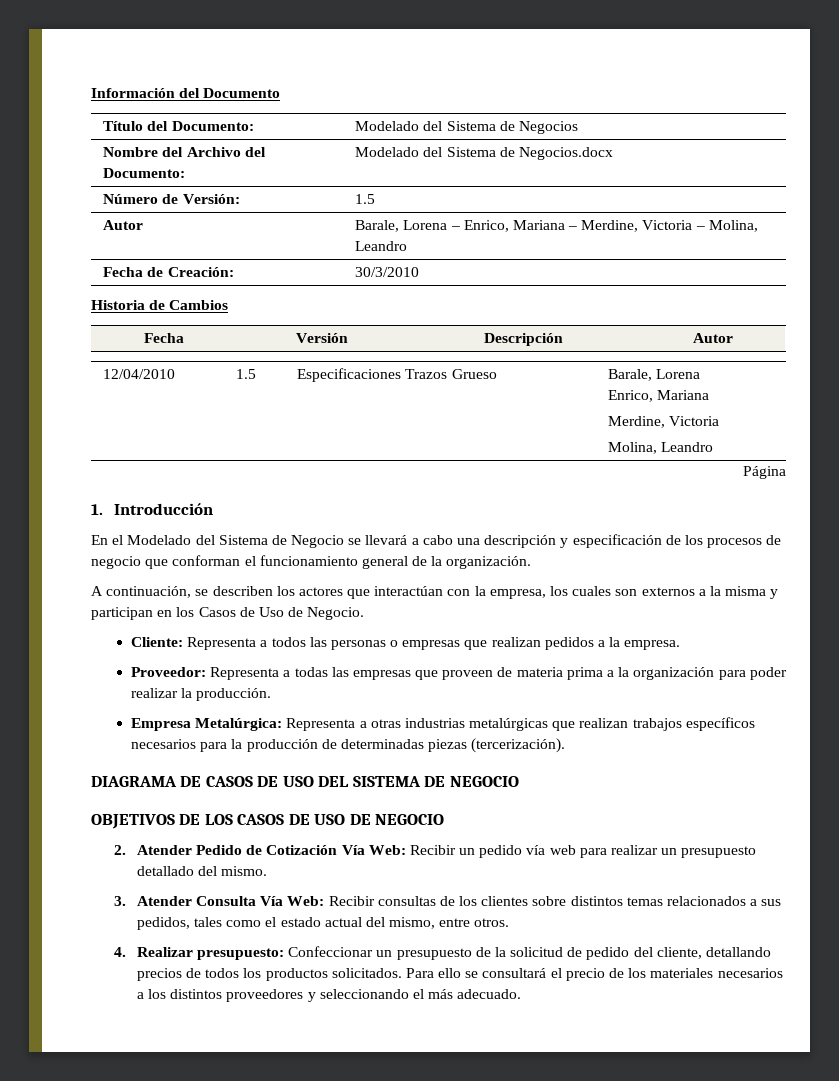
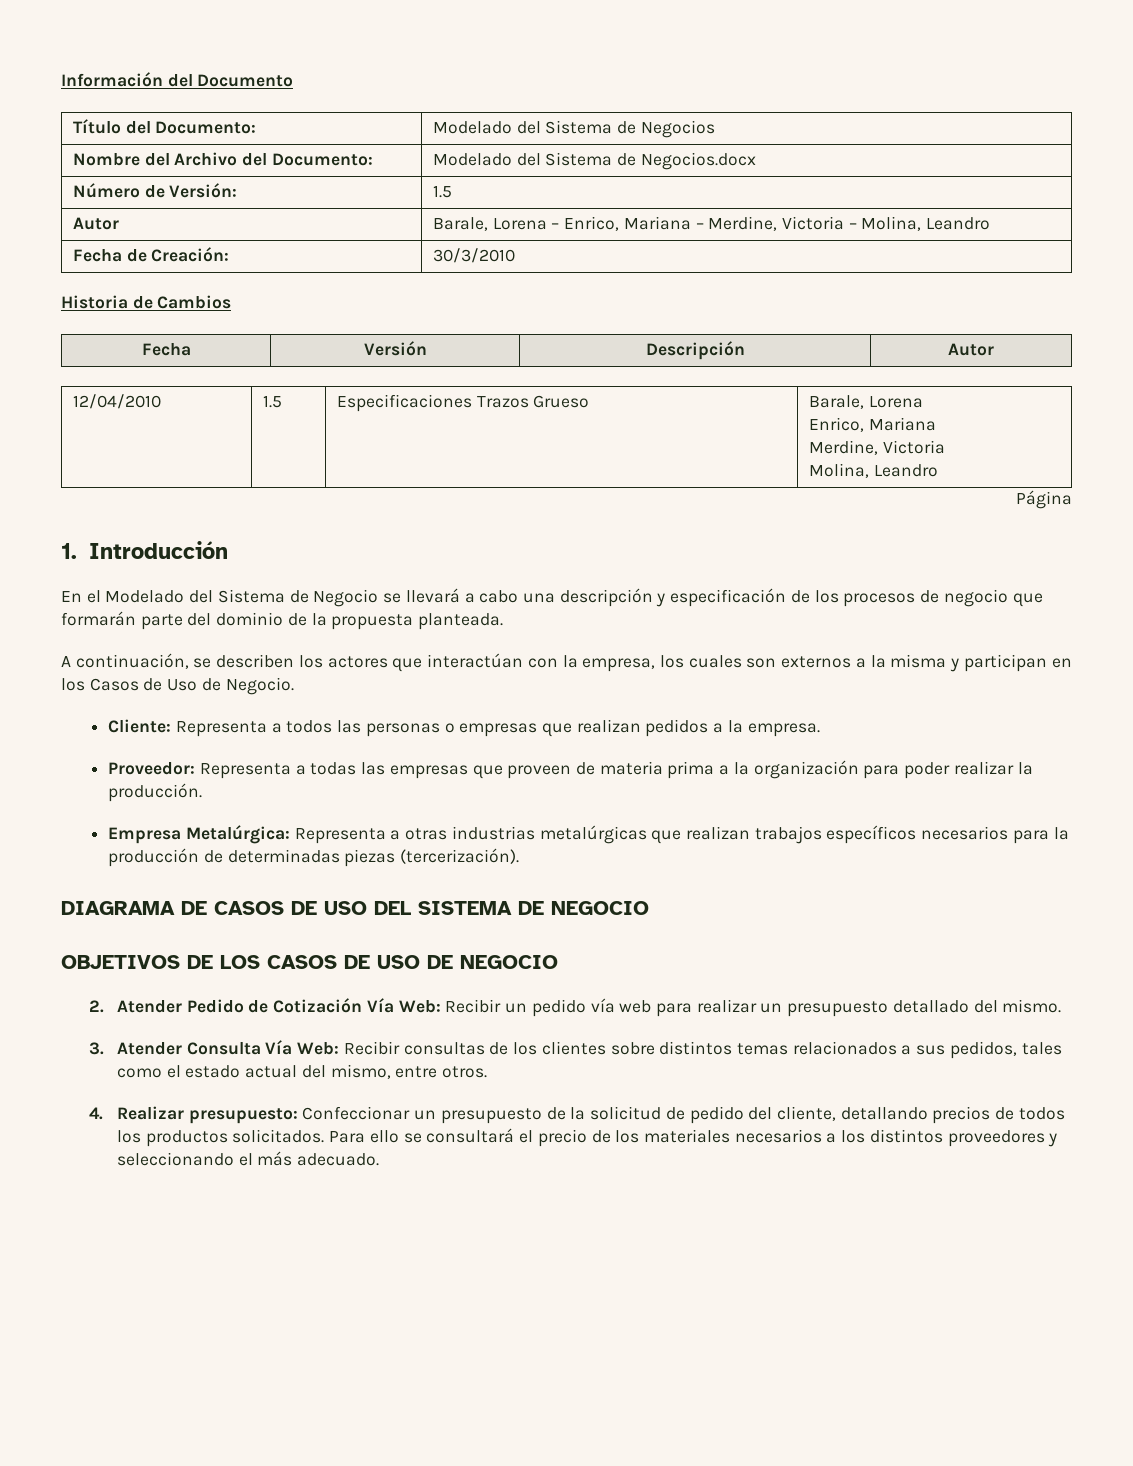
- En el Modelado del Sistema de Negocio se llevará a cabo una descripción y especificación de los procesos de negocio que conforman el funcionamiento general de la organización.
+ En el Modelado del Sistema de Negocio se llevará a cabo una descripción y especificación de los procesos de negocio que formarán parte del dominio de la propuesta planteada.

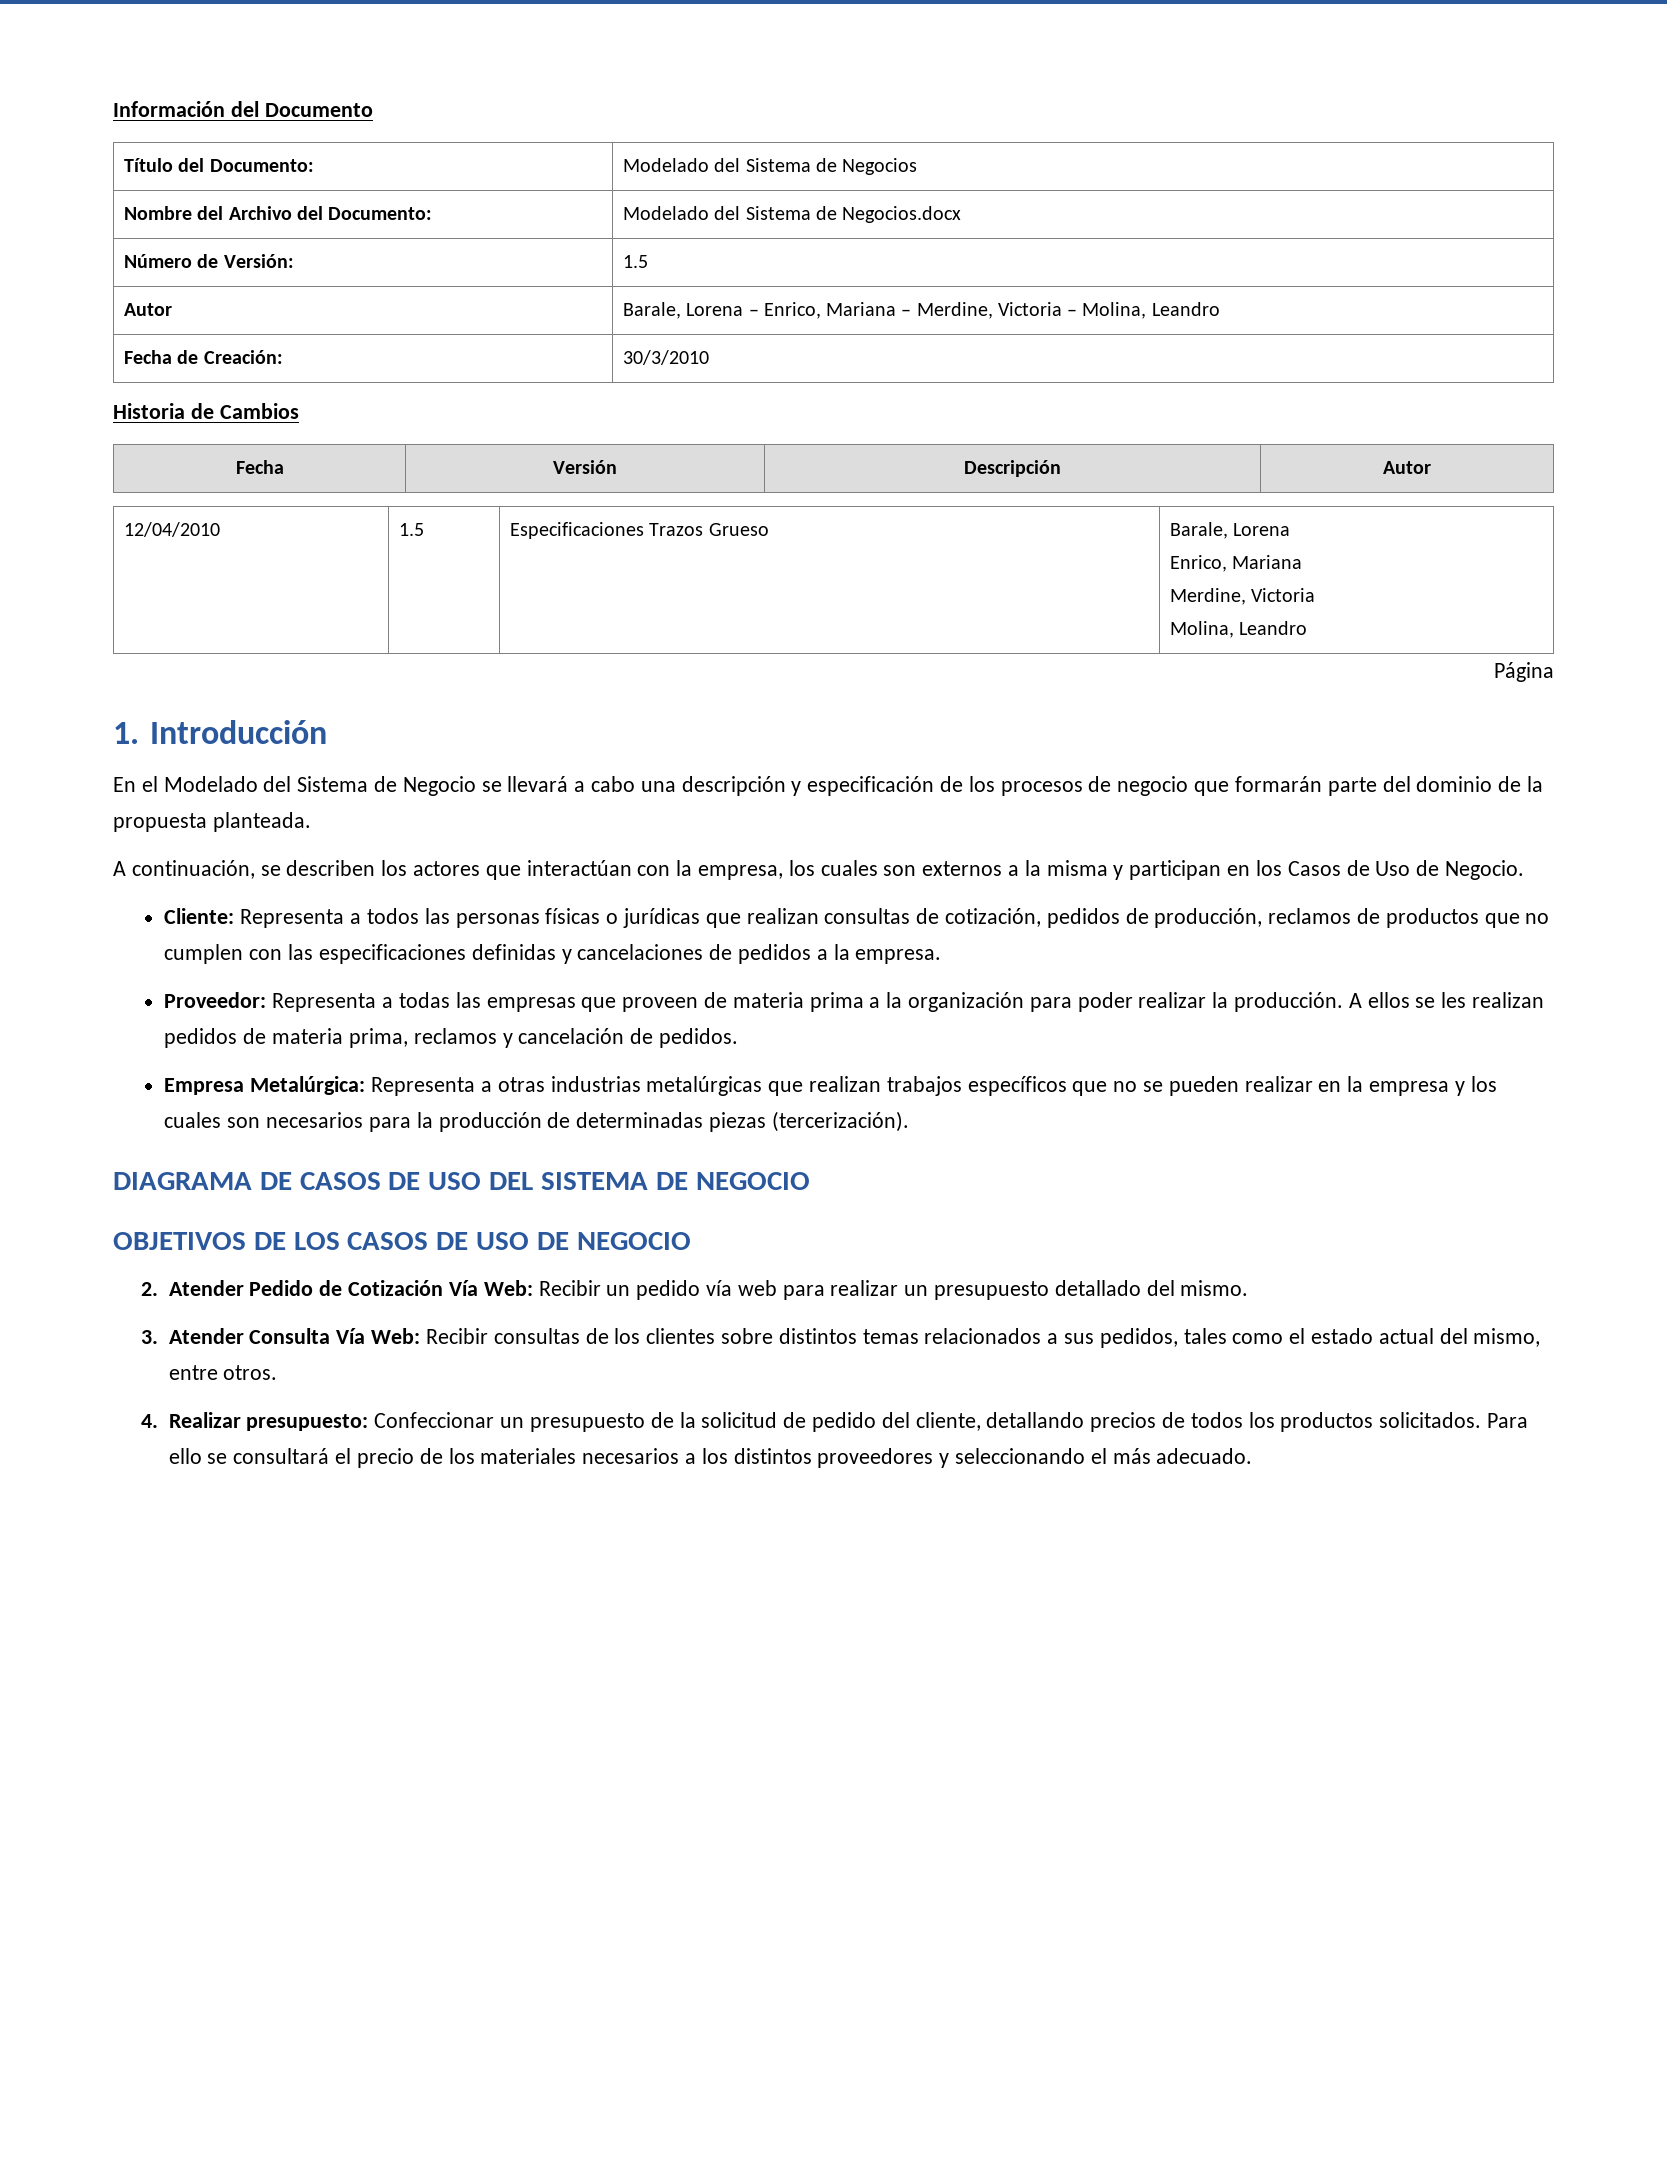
- Cliente: Representa a todos las personas o empresas que realizan pedidos a la empresa.
+ Cliente: Representa a todos las personas físicas o jurídicas que realizan consultas de cotización, pedidos de producción, reclamos de productos que no cumplen con las especificaciones definidas y cancelaciones de pedidos a la empresa.
+ A ellos se les realizan pedidos de materia prima, reclamos y cancelación de pedidos.
- Empresa Metalúrgica: Representa a otras industrias metalúrgicas que realizan trabajos específicos necesarios para la producción de determinadas piezas (tercerización).
+ Empresa Metalúrgica: Representa a otras industrias metalúrgicas que realizan trabajos específicos que no se pueden realizar en la empresa y los cuales son necesarios para la producción de determinadas piezas (tercerización).

